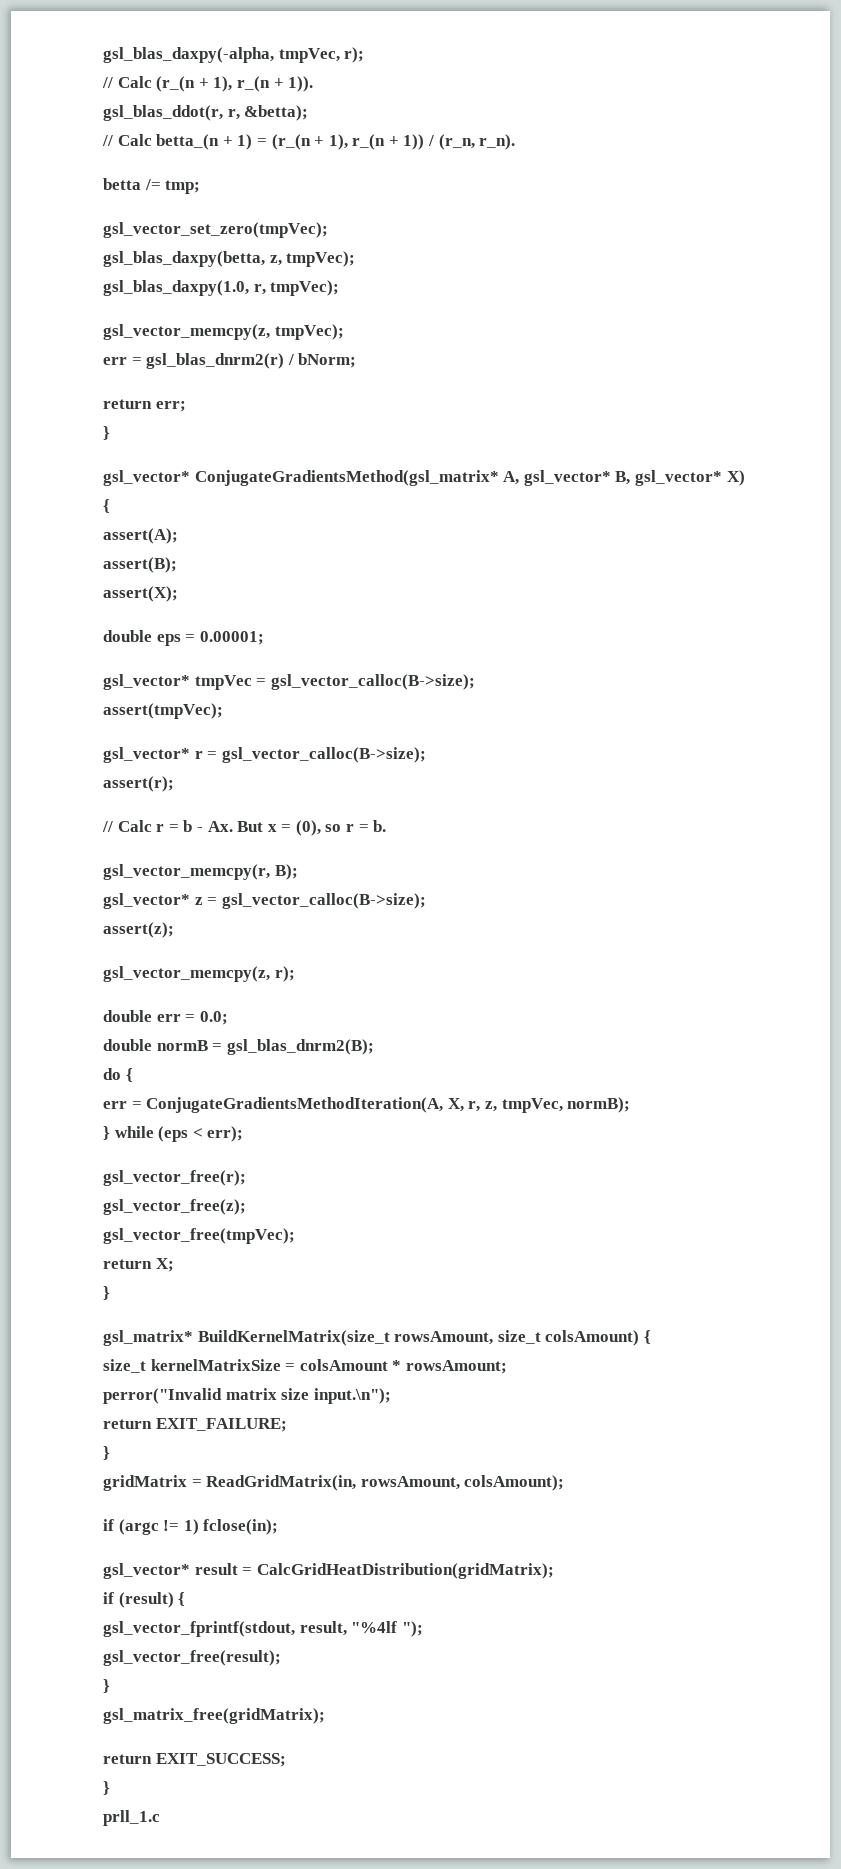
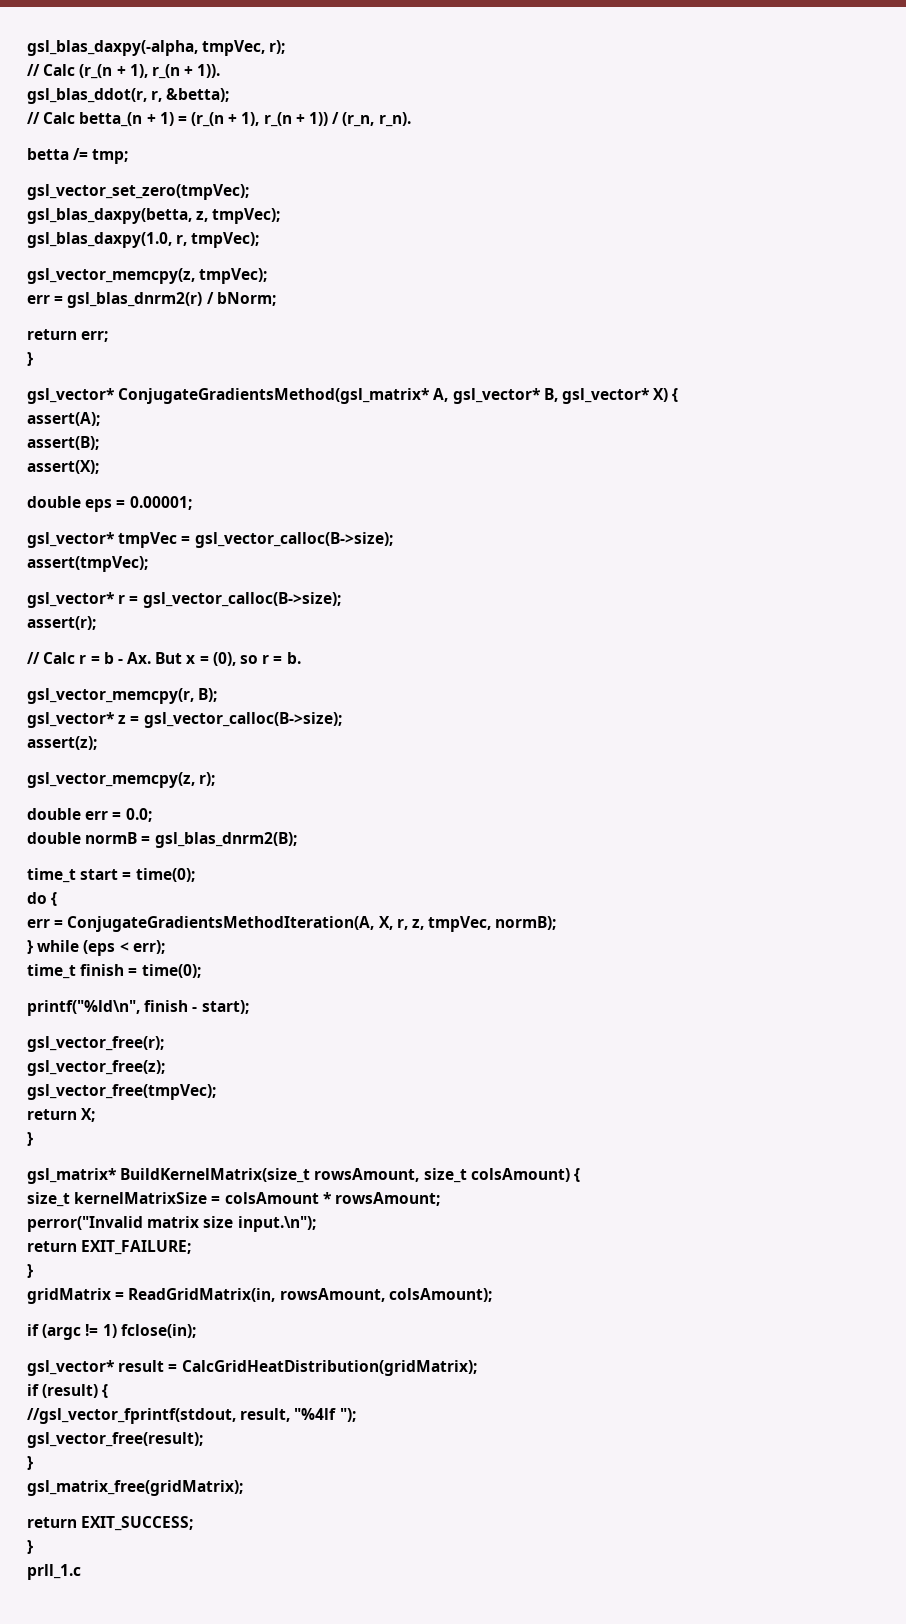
+ time_t start = time(0);
+ time_t finish = time(0);
+ printf("%ld\n", finish - start);
- gsl_vector_fprintf(stdout, result, "%4lf ");
+ //gsl_vector_fprintf(stdout, result, "%4lf ");

